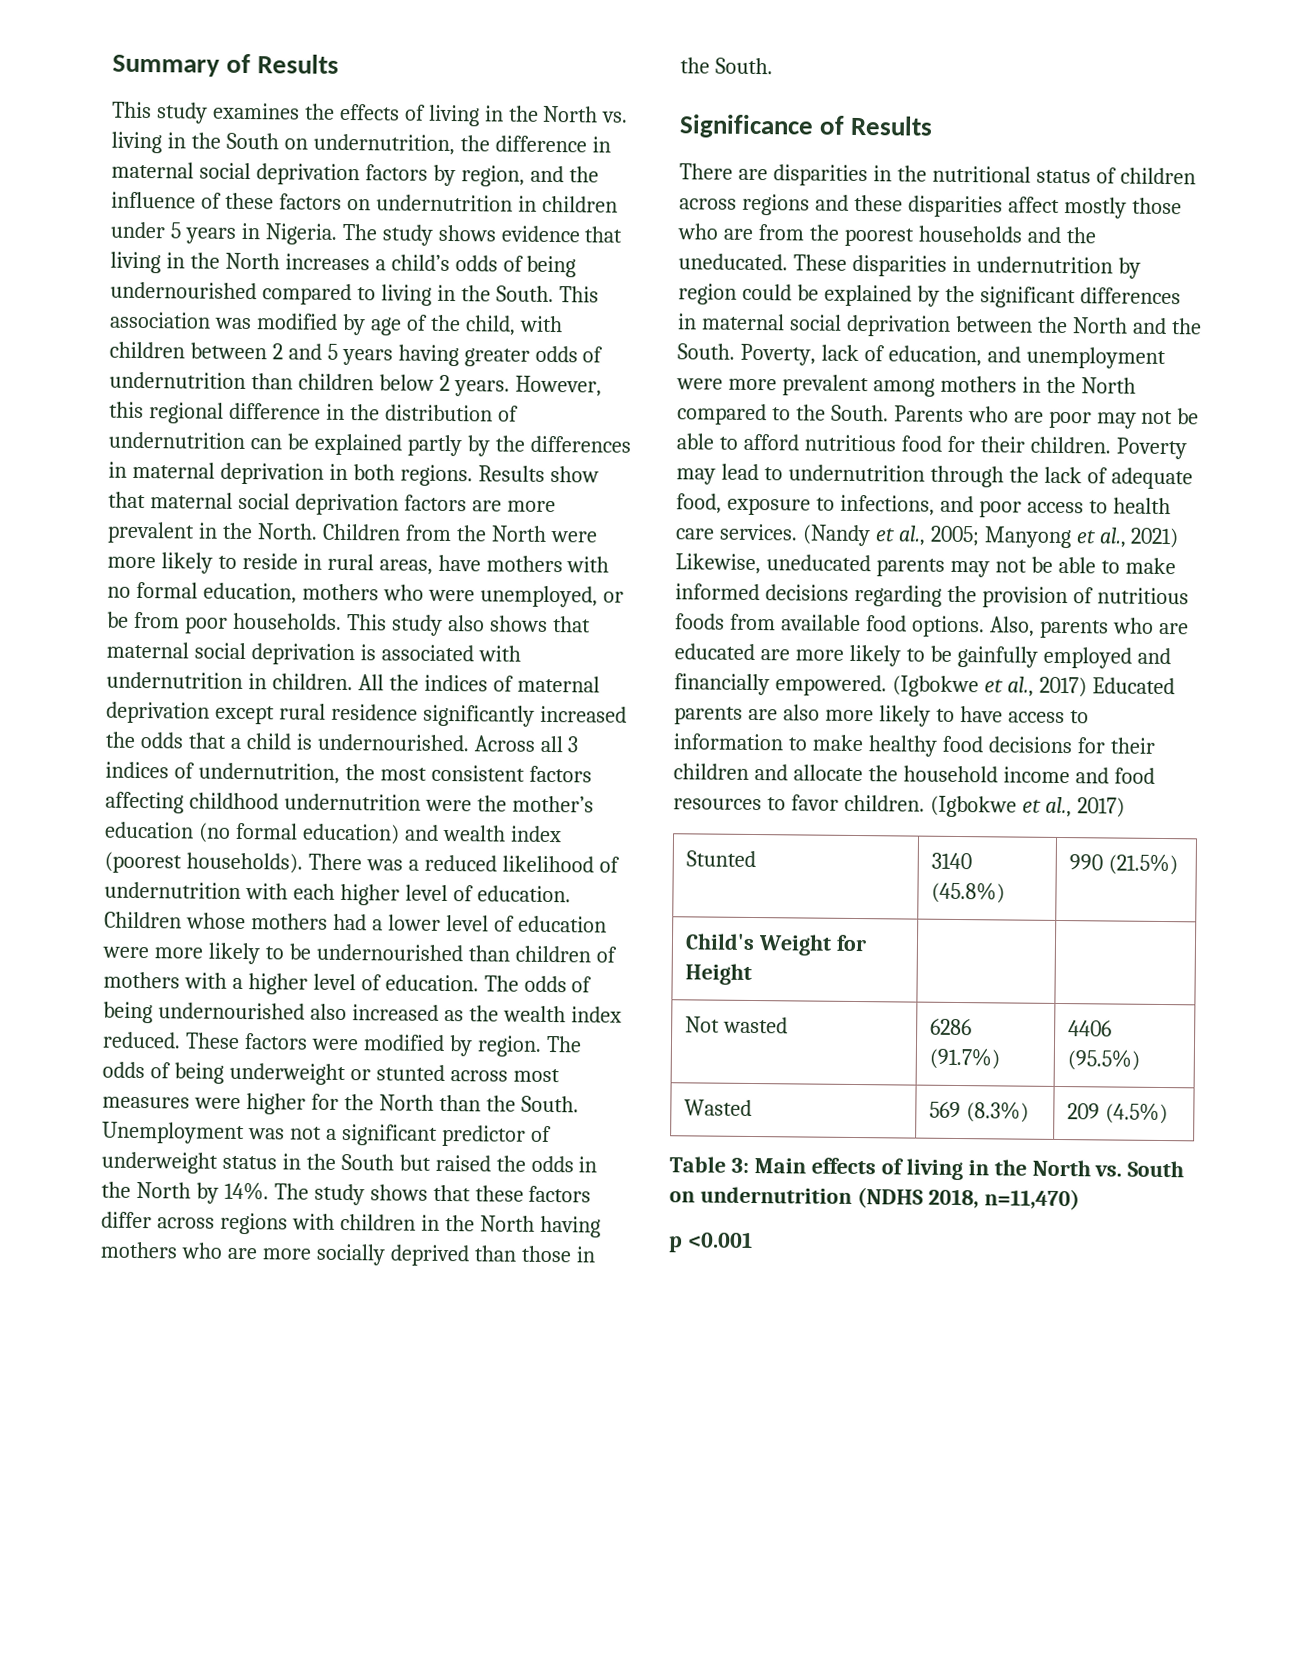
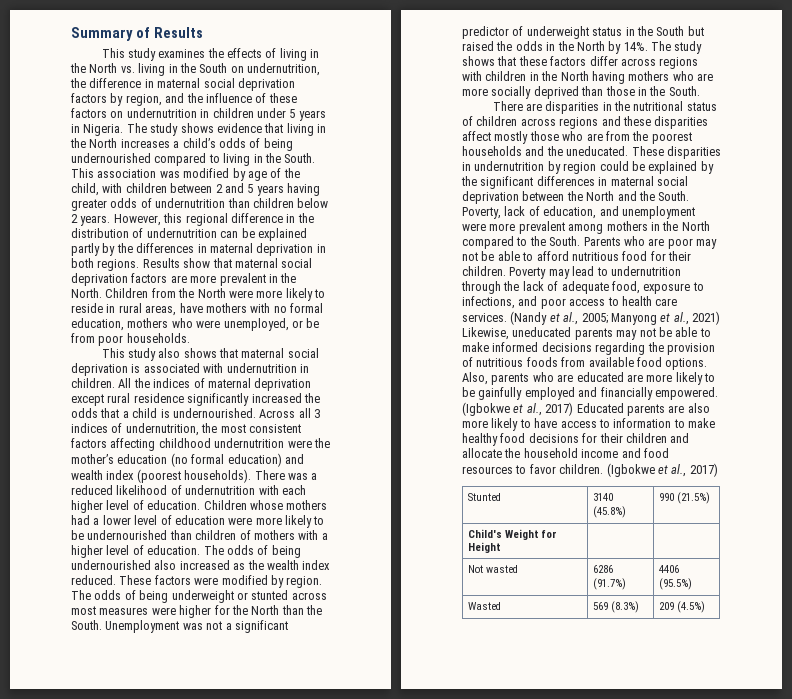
- Children from the North were more likely to reside in rural areas, have mothers with no formal education, mothers who were unemployed, or be from poor households. This study also shows that maternal social deprivation is associated with undernutrition in children.
+ Children from the North were more likely to reside in rural areas, have mothers with no formal education, mothers who were unemployed, or be from poor households.
+ This study also shows that maternal social deprivation is associated with undernutrition in children.
- Significance of Results
- Table 3: Main effects of living in the North vs. South on undernutrition (NDHS 2018, n=11,470)
- p <0.001

